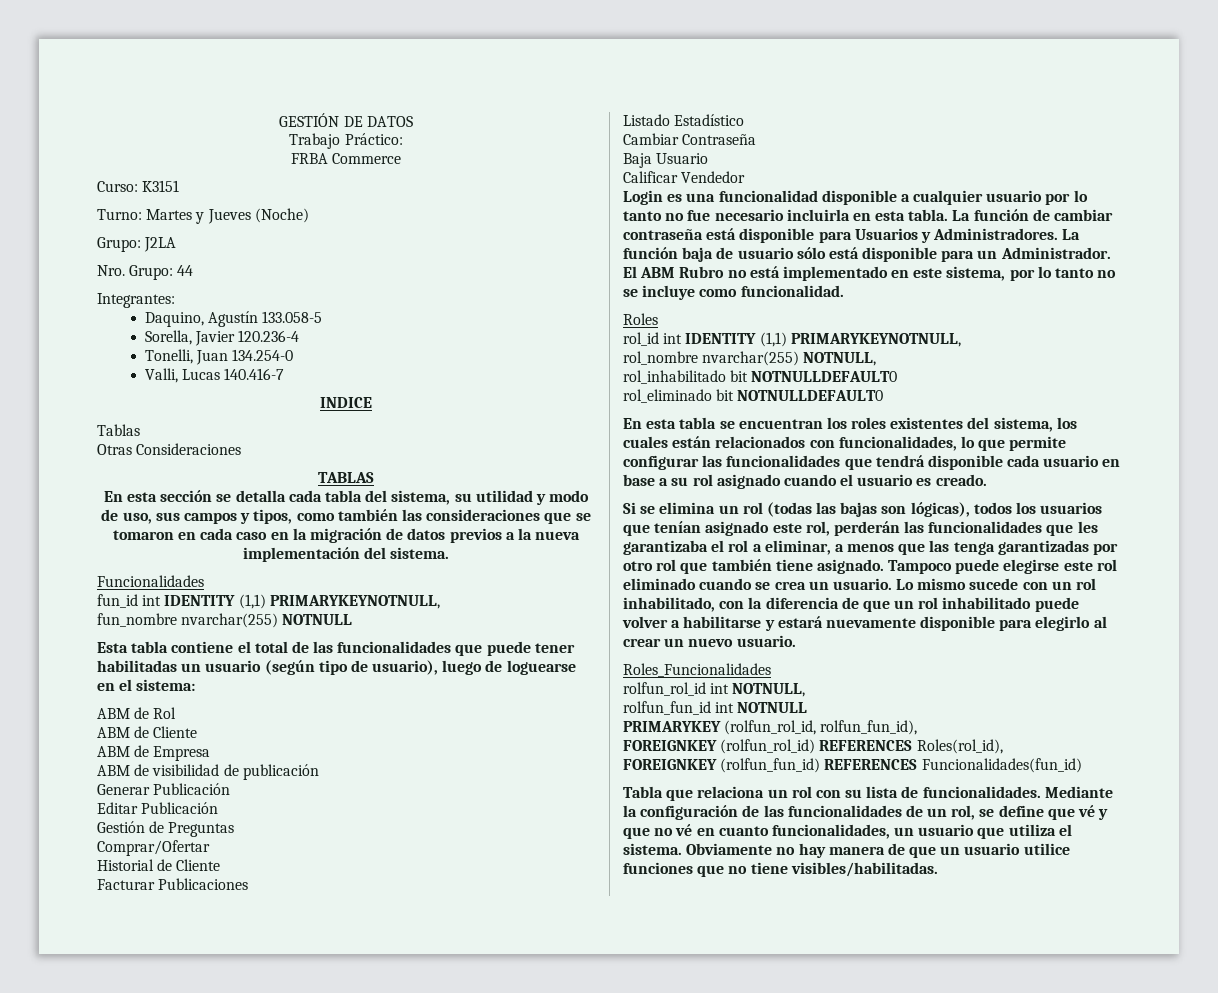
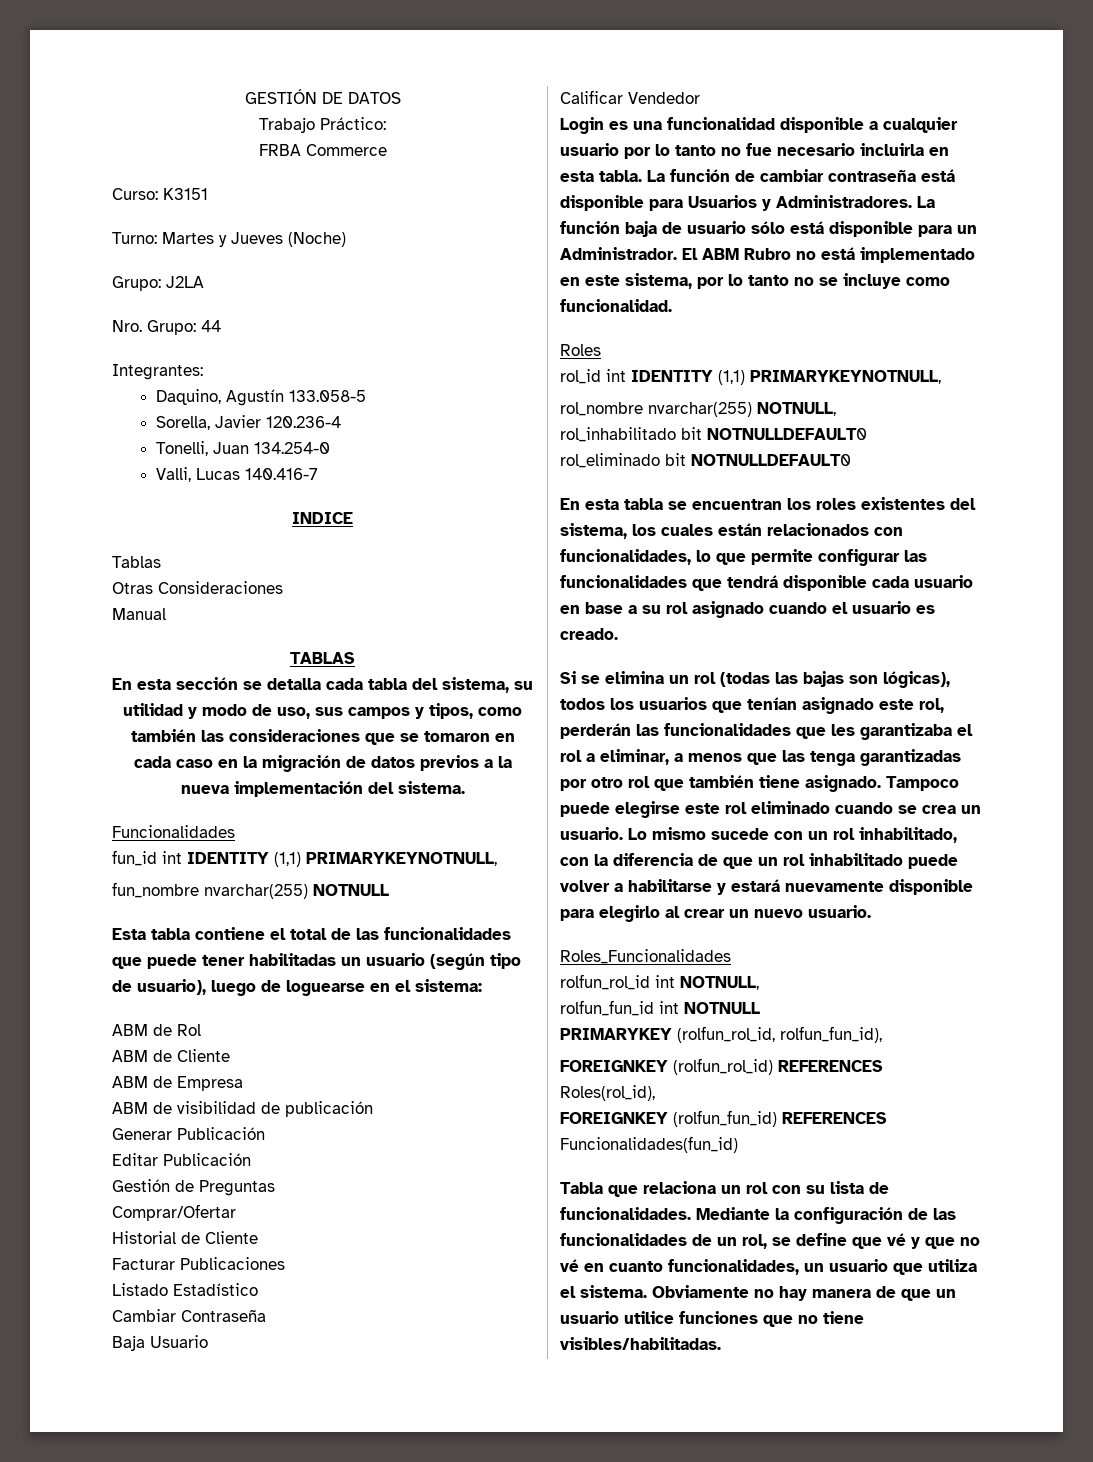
+ Manual

